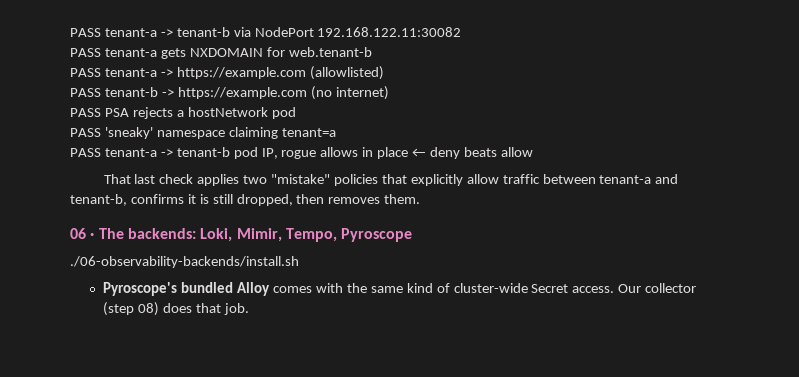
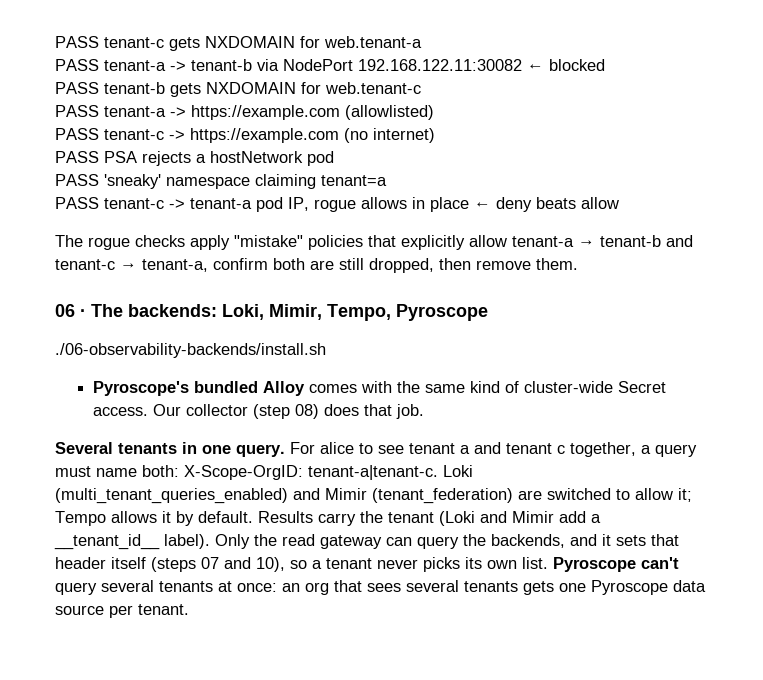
- PASS tenant-a -> tenant-b via NodePort 192.168.122.11:30082
- PASS tenant-a gets NXDOMAIN for web.tenant-b
+ PASS tenant-c gets NXDOMAIN for web.tenant-a
+ PASS tenant-a -> tenant-b via NodePort 192.168.122.11:30082 ← blocked
+ PASS tenant-b gets NXDOMAIN for web.tenant-c
- PASS tenant-b -> https://example.com (no internet)
+ PASS tenant-c -> https://example.com (no internet)
- PASS tenant-a -> tenant-b pod IP, rogue allows in place ← deny beats allow
+ PASS tenant-c -> tenant-a pod IP, rogue allows in place ← deny beats allow
- That last check applies two "mistake" policies that explicitly allow traffic between tenant-a and tenant-b, confirms it is still dropped, then removes them.
+ The rogue checks apply "mistake" policies that explicitly allow tenant-a → tenant-b and tenant-c → tenant-a, confirm both are still dropped, then remove them.
+ Several tenants in one query. For alice to see tenant a and tenant c together, a query must name both: X-Scope-OrgID: tenant-a|tenant-c. Loki (multi_tenant_queries_enabled) and Mimir (tenant_federation) are switched to allow it; Tempo allows it by default. Results carry the tenant (Loki and Mimir add a __tenant_id__ label). Only the read gateway can query the backends, and it sets that header itself (steps 07 and 10), so a tenant never picks its own list. Pyroscope can't query several tenants at once: an org that sees several tenants gets one Pyroscope data source per tenant.

